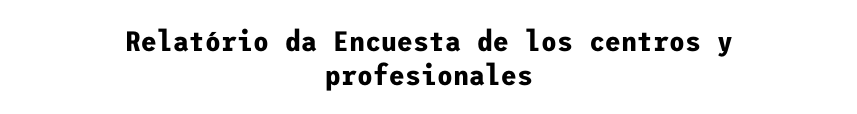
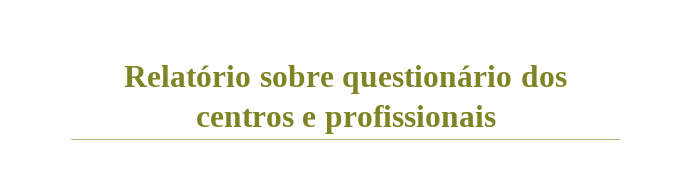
- Relatório da Encuesta de los centros y profesionales
+ Relatório sobre questionário dos centros e profissionais

